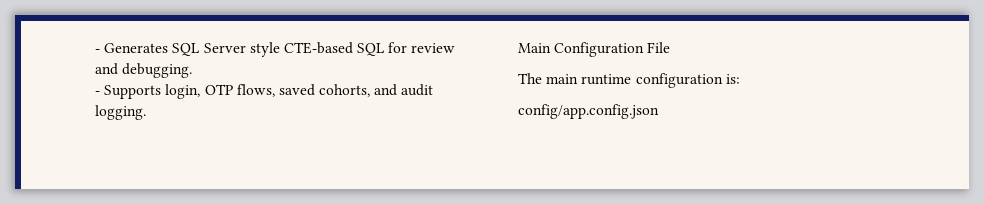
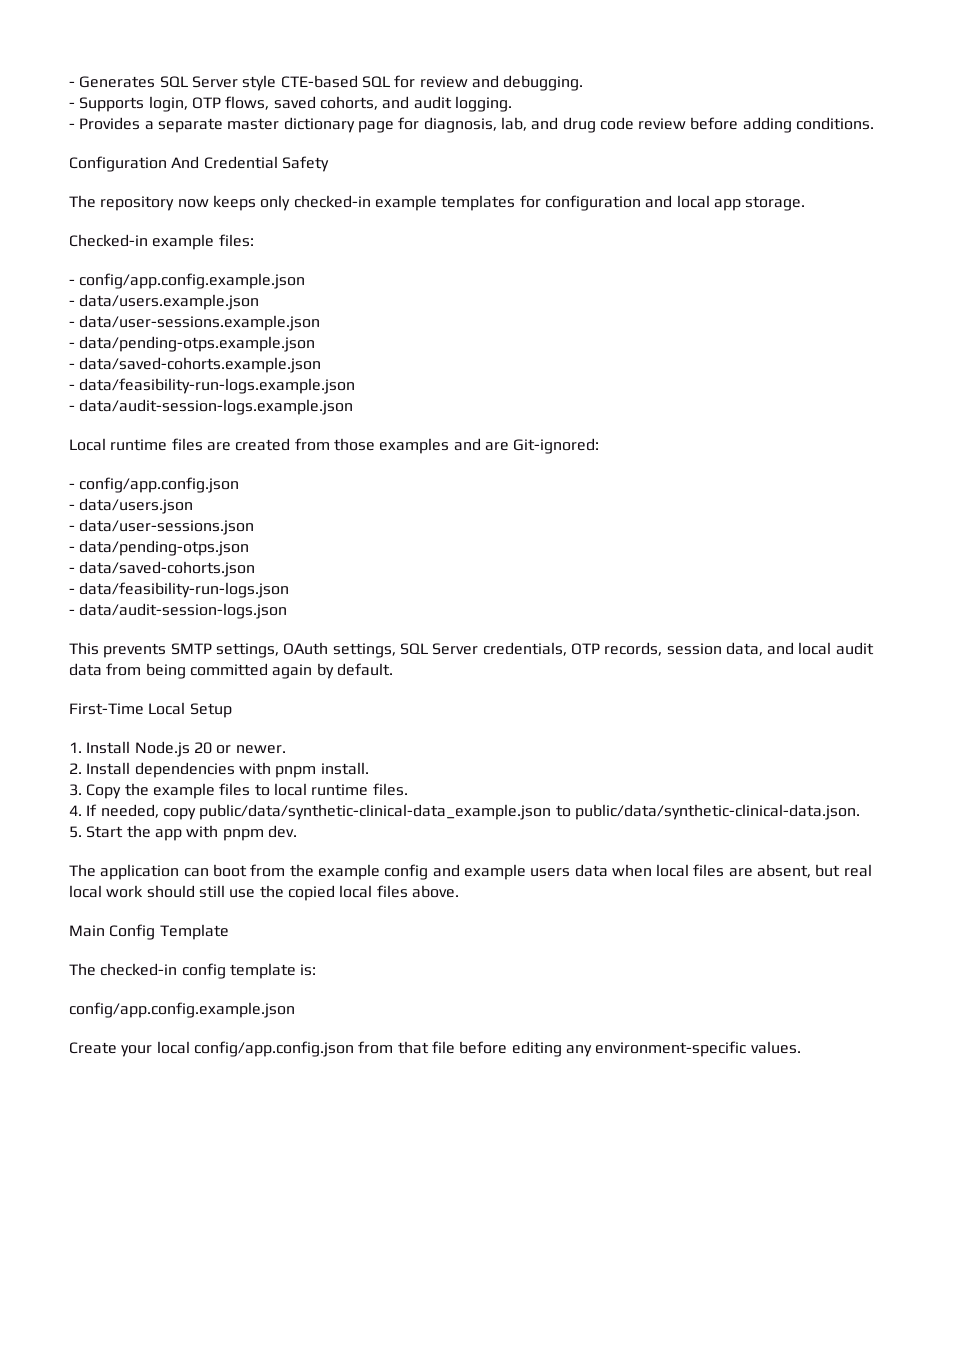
- Main Configuration File
- The main runtime configuration is:
- config/app.config.json
+ - Provides a separate master dictionary page for diagnosis, lab, and drug code review before adding conditions.
+ Configuration And Credential Safety
+ The repository now keeps only checked-in example templates for configuration and local app storage.
+ Checked-in example files:
+ - config/app.config.example.json
+ - data/users.example.json
+ - data/user-sessions.example.json
+ - data/pending-otps.example.json
+ - data/saved-cohorts.example.json
+ - data/feasibility-run-logs.example.json
+ - data/audit-session-logs.example.json
+ Local runtime files are created from those examples and are Git-ignored:
+ - config/app.config.json
+ - data/users.json
+ - data/user-sessions.json
+ - data/pending-otps.json
+ - data/saved-cohorts.json
+ - data/feasibility-run-logs.json
+ - data/audit-session-logs.json
+ This prevents SMTP settings, OAuth settings, SQL Server credentials, OTP records, session data, and local audit data from being committed again by default.
+ First-Time Local Setup
+ 1. Install Node.js 20 or newer.
+ 2. Install dependencies with pnpm install.
+ 3. Copy the example files to local runtime files.
+ 4. If needed, copy public/data/synthetic-clinical-data_example.json to public/data/synthetic-clinical-data.json.
+ 5. Start the app with pnpm dev.
+ The application can boot from the example config and example users data when local files are absent, but real local work should still use the copied local files above.
+ Main Config Template
+ The checked-in config template is:
+ config/app.config.example.json
+ Create your local config/app.config.json from that file before editing any environment-specific values.

